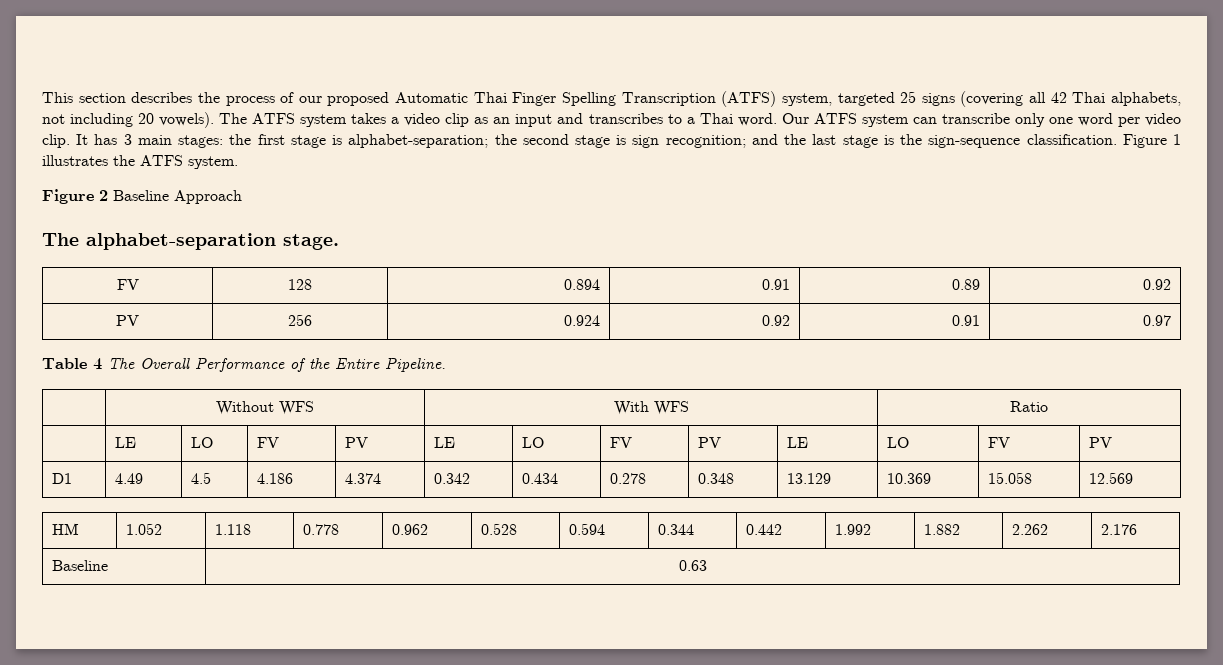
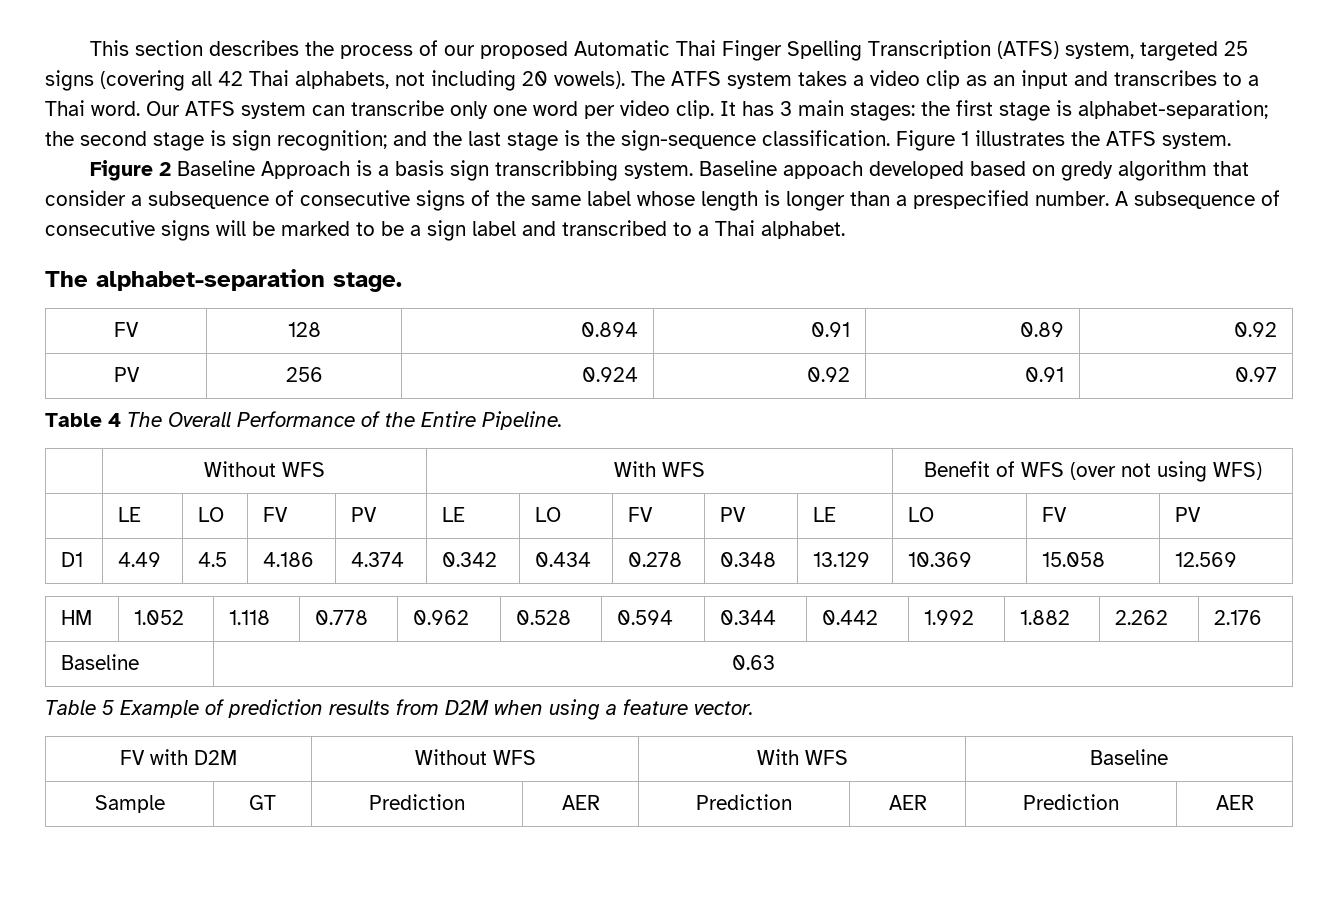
- Figure 2 Baseline Approach
+ Figure 2 Baseline Approach is a basis sign transcribbing system. Baseline appoach developed based on gredy algorithm that consider a subsequence of consecutive signs of the same label whose length is longer than a prespecified number. A subsequence of consecutive signs will be marked to be a sign label and transcribed to a Thai alphabet.
- | Without WFS | With WFS | Ratio
+ | Without WFS | With WFS | Benefit of WFS (over not using WFS)
+ Table 5 Example of prediction results from D2M when using a feature vector.
+ FV with D2M | Without WFS | With WFS | Baseline
+ Sample | GT | Prediction | AER | Prediction | AER | Prediction | AER

